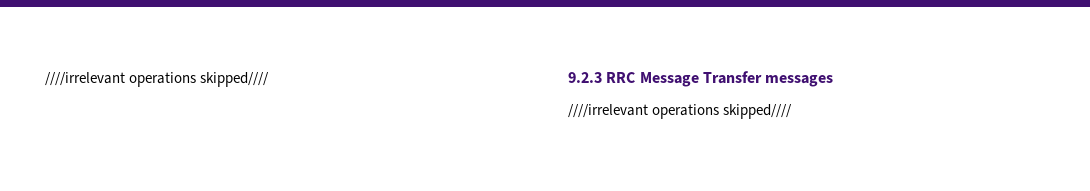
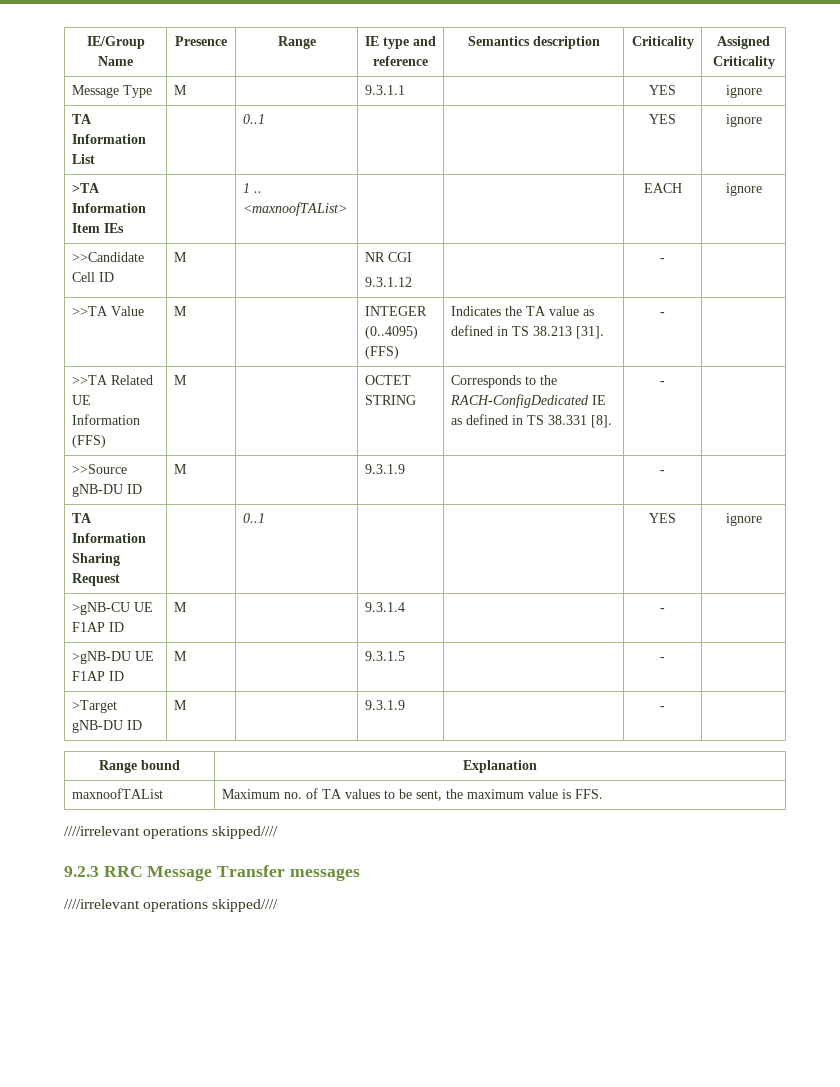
+ IE/Group Name | Presence | Range | IE type and reference | Semantics description | Criticality | Assigned Criticality
+ Message Type | M | | 9.3.1.1 | | YES | ignore
+ TA Information List | | 0..1 | | | YES | ignore
+ >TA Information Item IEs | | 1 .. <maxnoofTAList> | | | EACH | ignore
+ >>Candidate Cell ID | M | | NR CGI
+ 9.3.1.12 | | - |
+ >>TA Value | M | | INTEGER (0..4095) (FFS) | Indicates the TA value as defined in TS 38.213 [31]. | - |
+ >>TA Related UE Information (FFS) | M | | OCTET STRING | Corresponds to the RACH-ConfigDedicated IE as defined in TS 38.331 [8]. | - |
+ >>Source gNB-DU ID | M | | 9.3.1.9 | | - |
+ TA Information Sharing Request | | 0..1 | | | YES | ignore
+ >gNB-CU UE F1AP ID | M | | 9.3.1.4 | | - |
+ >gNB-DU UE F1AP ID | M | | 9.3.1.5 | | - |
+ >Target gNB-DU ID | M | | 9.3.1.9 | | - |
+ Range bound | Explanation
+ maxnoofTAList | Maximum no. of TA values to be sent, the maximum value is FFS.

